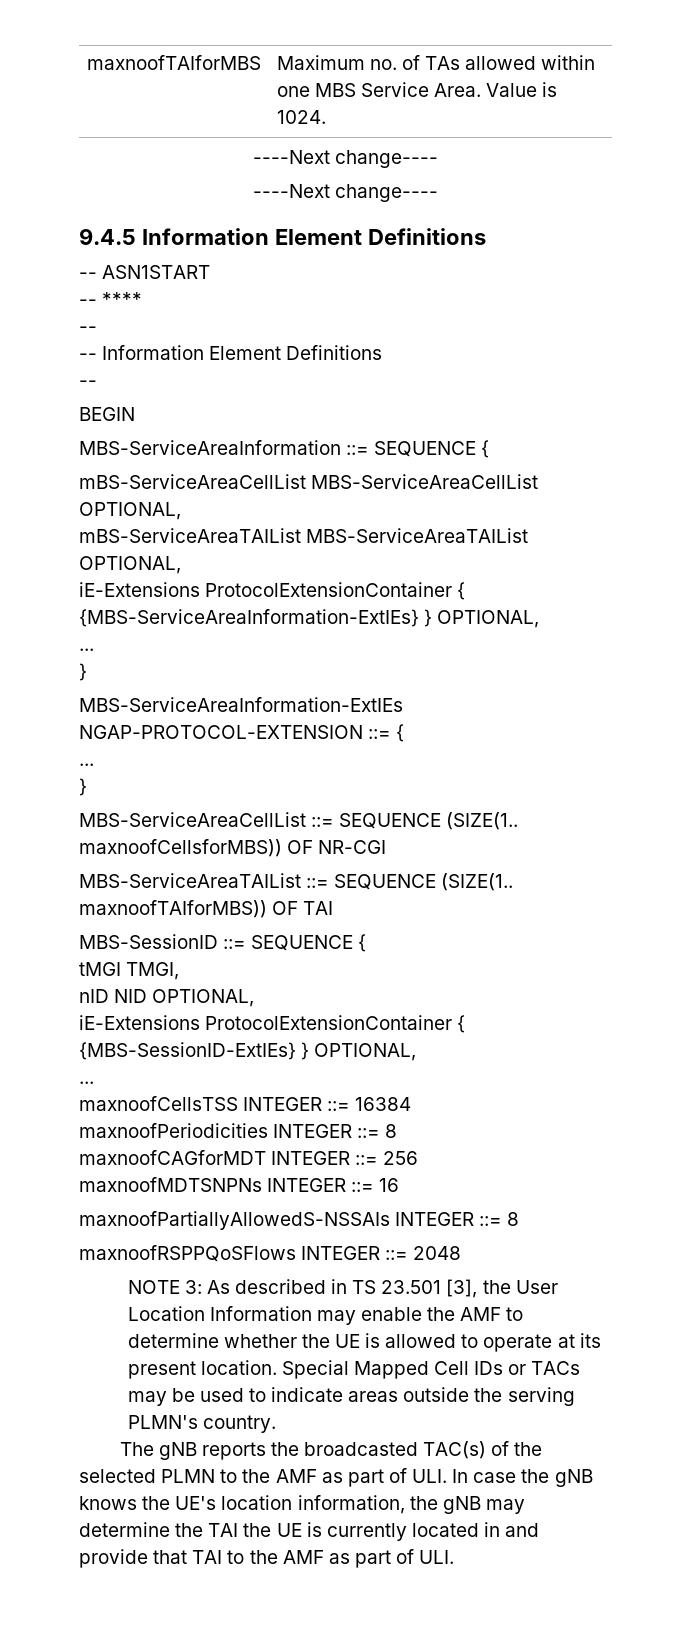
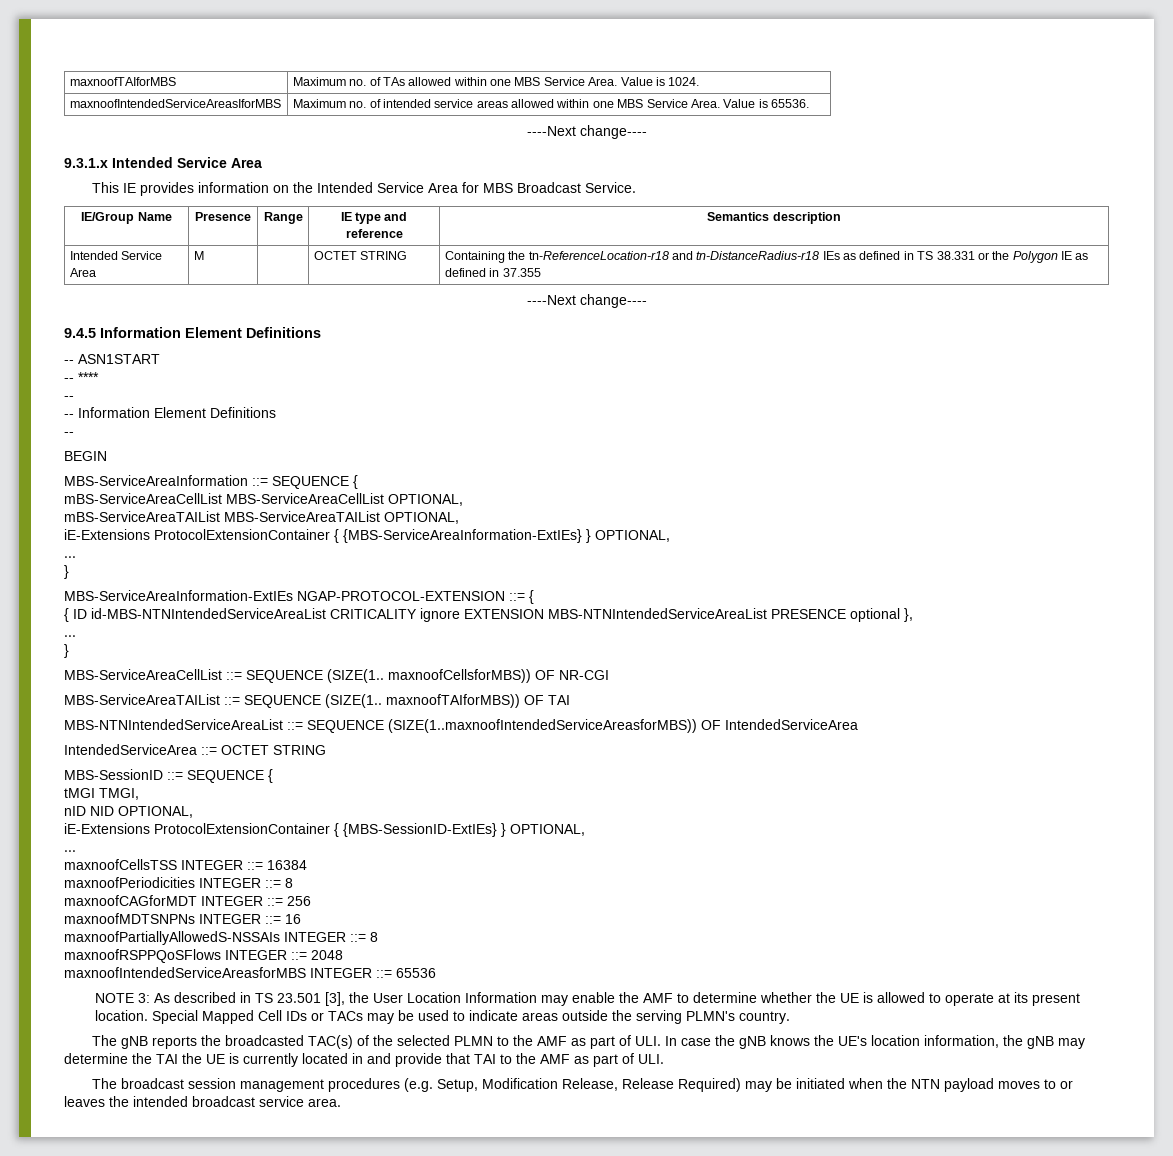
  maxnoofTAIforMBS | Maximum no. of TAs allowed within one MBS Service Area. Value is 1024.
+ maxnoofIntendedServiceAreasIforMBS | Maximum no. of intended service areas allowed within one MBS Service Area. Value is 65536.
  ----Next change----
+ 9.3.1.x Intended Service Area
+ This IE provides information on the Intended Service Area for MBS Broadcast Service.
+ IE/Group Name | Presence | Range | IE type and reference | Semantics description
+ Intended Service Area | M | | OCTET STRING | Containing the tn-ReferenceLocation-r18 and tn-DistanceRadius-r18 IEs as defined in TS 38.331 or the Polygon IE as defined in 37.355
+ { ID id-MBS-NTNIntendedServiceAreaList CRITICALITY ignore EXTENSION MBS-NTNIntendedServiceAreaList PRESENCE optional },
+ MBS-NTNIntendedServiceAreaList ::= SEQUENCE (SIZE(1..maxnoofIntendedServiceAreasforMBS)) OF IntendedServiceArea
+ IntendedServiceArea ::= OCTET STRING
+ maxnoofIntendedServiceAreasforMBS INTEGER ::= 65536
+ The broadcast session management procedures (e.g. Setup, Modification Release, Release Required) may be initiated when the NTN payload moves to or leaves the intended broadcast service area.

